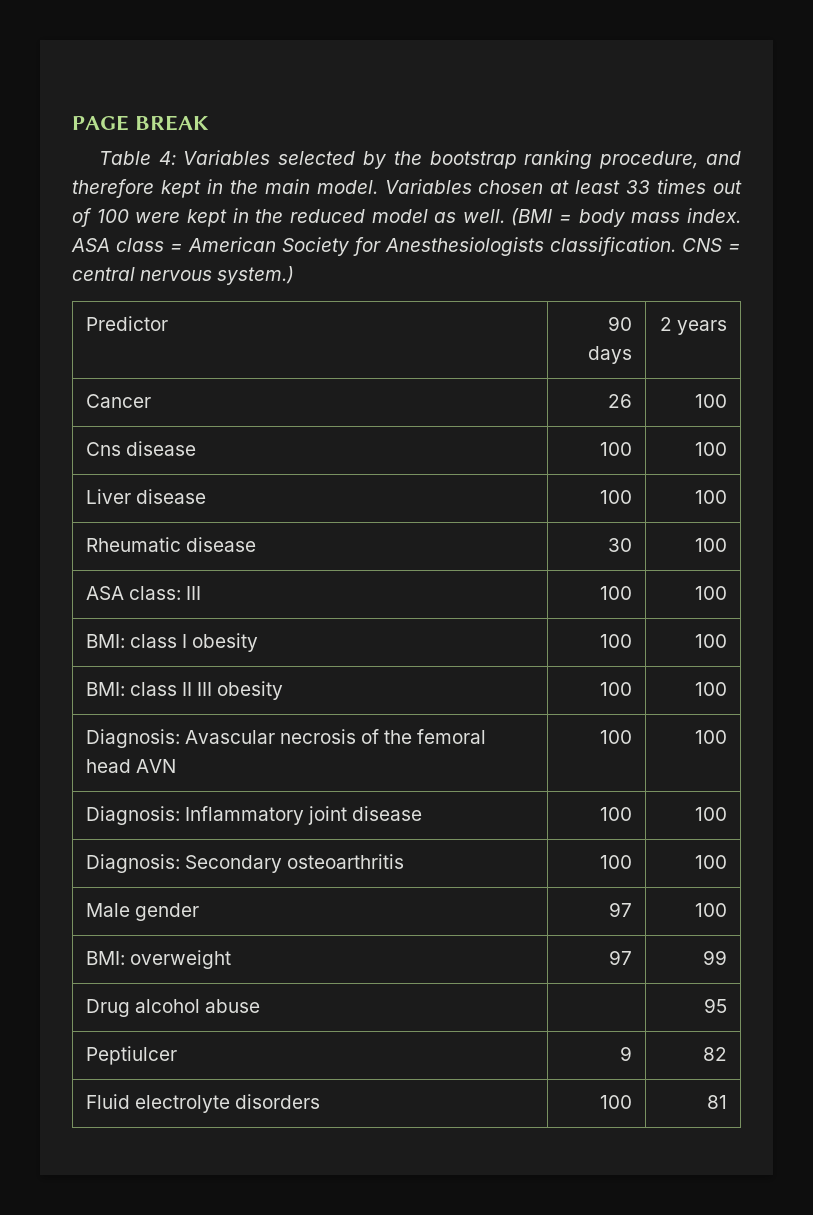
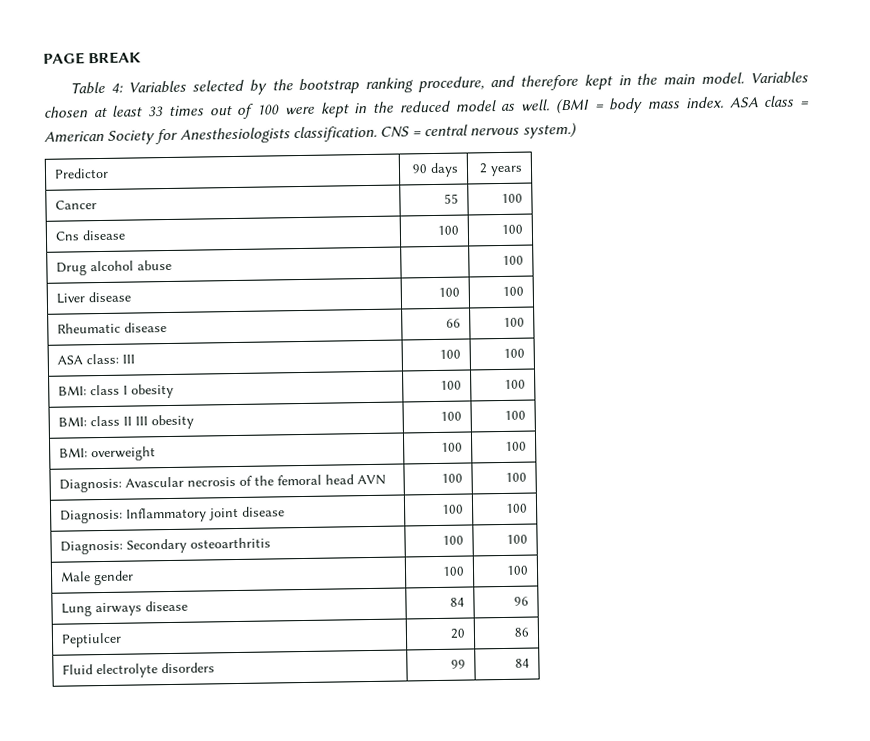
- Cancer | 26 | 100
+ Cancer | 55 | 100
+ Drug alcohol abuse | | 100
- Rheumatic disease | 30 | 100
+ Rheumatic disease | 66 | 100
+ BMI: overweight | 100 | 100
- Male gender | 97 | 100
- BMI: overweight | 97 | 99
- Drug alcohol abuse | | 95
+ Male gender | 100 | 100
+ Lung airways disease | 84 | 96
- Peptiulcer | 9 | 82
+ Peptiulcer | 20 | 86
- Fluid electrolyte disorders | 100 | 81
+ Fluid electrolyte disorders | 99 | 84

